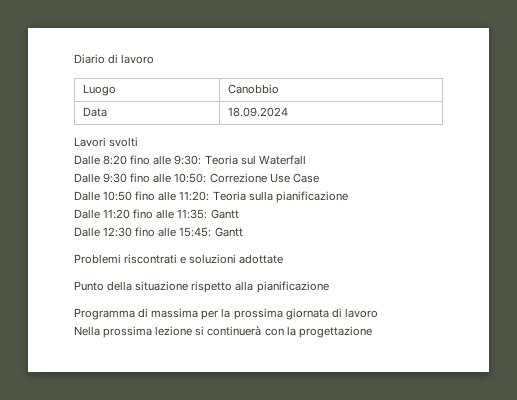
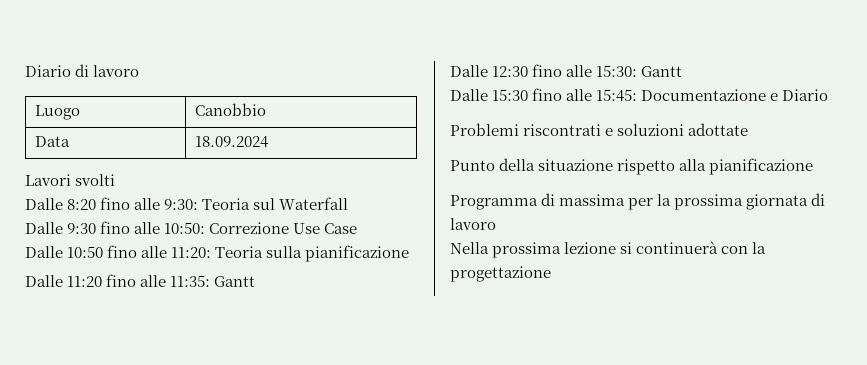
- Dalle 12:30 fino alle 15:45: Gantt
+ Dalle 12:30 fino alle 15:30: Gantt
+ Dalle 15:30 fino alle 15:45: Documentazione e Diario

